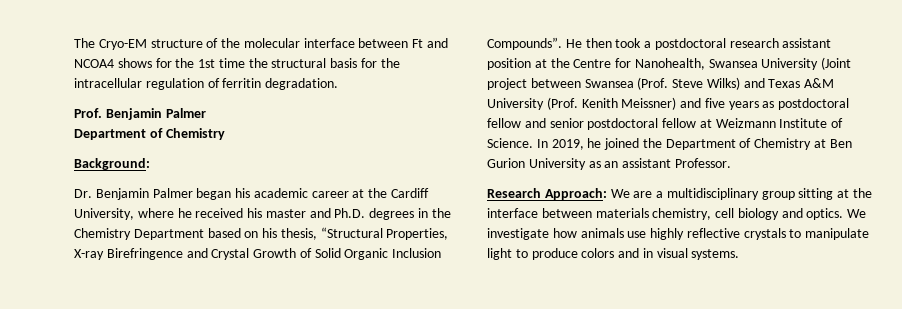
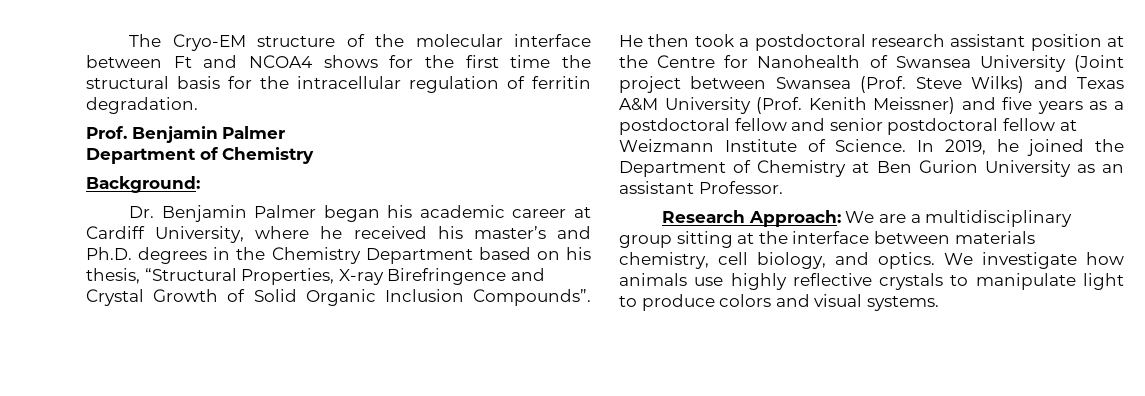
- The Cryo-EM structure of the molecular interface between Ft and NCOA4 shows for the 1st time the structural basis for the intracellular regulation of ferritin degradation.
+ The Cryo-EM structure of the molecular interface between Ft and NCOA4 shows for the first time the structural basis for the intracellular regulation of ferritin degradation.
- Dr. Benjamin Palmer began his academic career at the Cardiff University, where he received his master and Ph.D. degrees in the Chemistry Department based on his thesis, “Structural Properties, X-ray Birefringence and Crystal Growth of Solid Organic Inclusion Compounds”.
+ Dr. Benjamin Palmer began his academic career at Cardiff University, where he received his master’s and Ph.D. degrees in the Chemistry Department based on his thesis, “Structural Properties, X-ray Birefringence and Crystal Growth of Solid Organic Inclusion Compounds”.
- He then took a postdoctoral research assistant position at the Centre for Nanohealth, Swansea University (Joint project between Swansea (Prof. Steve Wilks) and Texas A&M University (Prof. Kenith Meissner) and five years as postdoctoral fellow and senior postdoctoral fellow at Weizmann Institute of Science.
+ He then took a postdoctoral research assistant position at the Centre for Nanohealth of Swansea University (Joint project between Swansea (Prof. Steve Wilks) and Texas A&M University (Prof. Kenith Meissner) and five years as a postdoctoral fellow and senior postdoctoral fellow at Weizmann Institute of Science.
- Research Approach: We are a multidisciplinary group sitting at the interface between materials chemistry, cell biology and optics.
+ Research Approach: We are a multidisciplinary group sitting at the interface between materials chemistry, cell biology, and optics.
- We investigate how animals use highly reflective crystals to manipulate light to produce colors and in visual systems.
+ We investigate how animals use highly reflective crystals to manipulate light to produce colors and visual systems.

